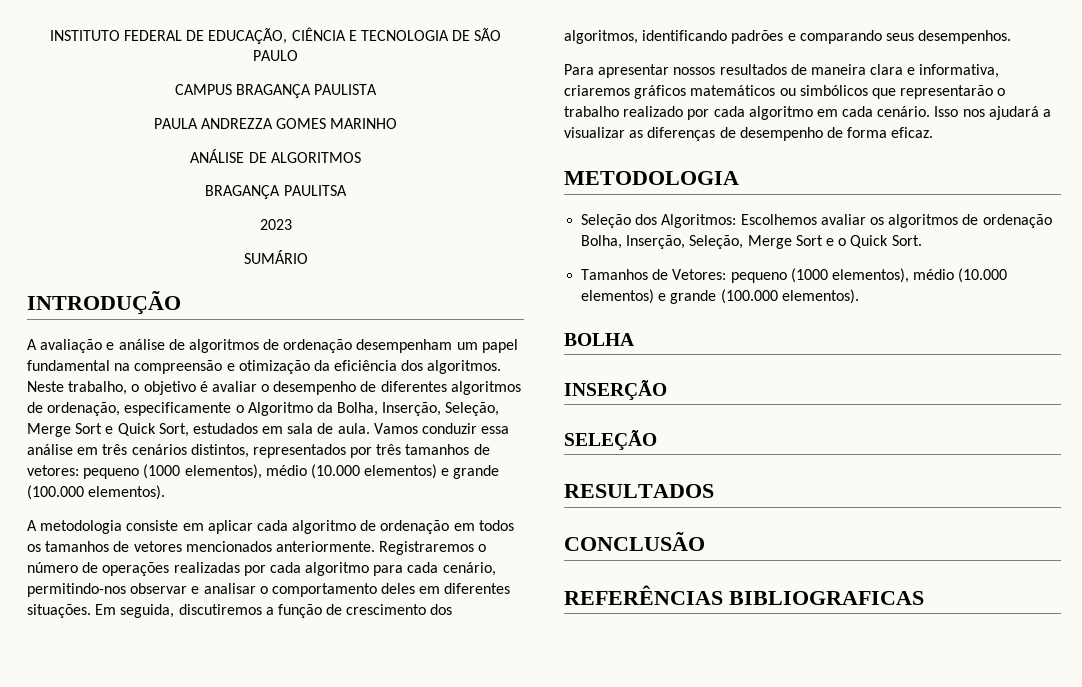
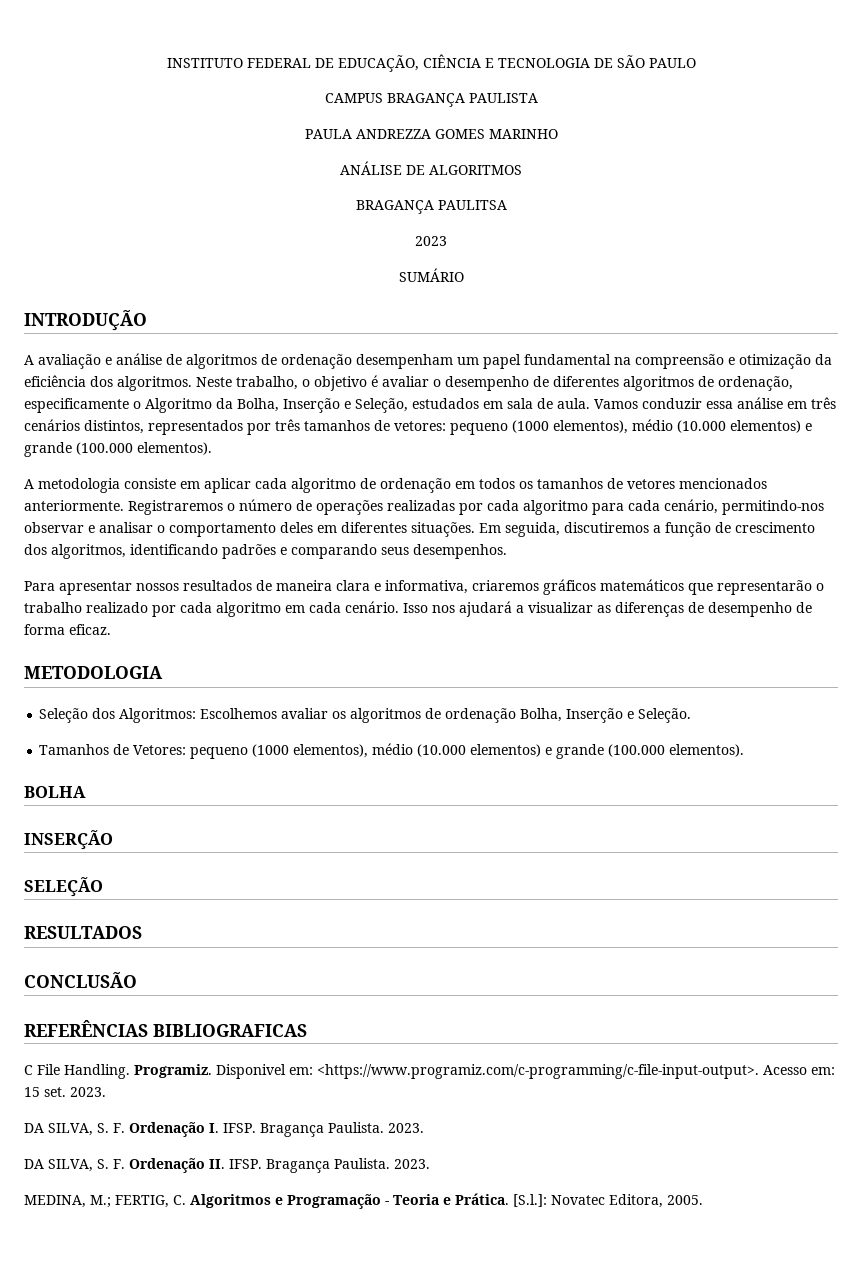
- Neste trabalho, o objetivo é avaliar o desempenho de diferentes algoritmos de ordenação, especificamente o Algoritmo da Bolha, Inserção, Seleção, Merge Sort e Quick Sort, estudados em sala de aula.
+ Neste trabalho, o objetivo é avaliar o desempenho de diferentes algoritmos de ordenação, especificamente o Algoritmo da Bolha, Inserção e Seleção, estudados em sala de aula.
- Para apresentar nossos resultados de maneira clara e informativa, criaremos gráficos matemáticos ou simbólicos que representarão o trabalho realizado por cada algoritmo em cada cenário.
+ Para apresentar nossos resultados de maneira clara e informativa, criaremos gráficos matemáticos que representarão o trabalho realizado por cada algoritmo em cada cenário.
- Seleção dos Algoritmos: Escolhemos avaliar os algoritmos de ordenação Bolha, Inserção, Seleção, Merge Sort e o Quick Sort.
+ Seleção dos Algoritmos: Escolhemos avaliar os algoritmos de ordenação Bolha, Inserção e Seleção.
+ C File Handling. Programiz. Disponivel em: <https://www.programiz.com/c-programming/c-file-input-output>. Acesso em: 15 set. 2023.
+ DA SILVA, S. F. Ordenação I. IFSP. Bragança Paulista. 2023.
+ DA SILVA, S. F. Ordenação II. IFSP. Bragança Paulista. 2023.
+ MEDINA, M.; FERTIG, C. Algoritmos e Programação - Teoria e Prática. [S.l.]: Novatec Editora, 2005.

